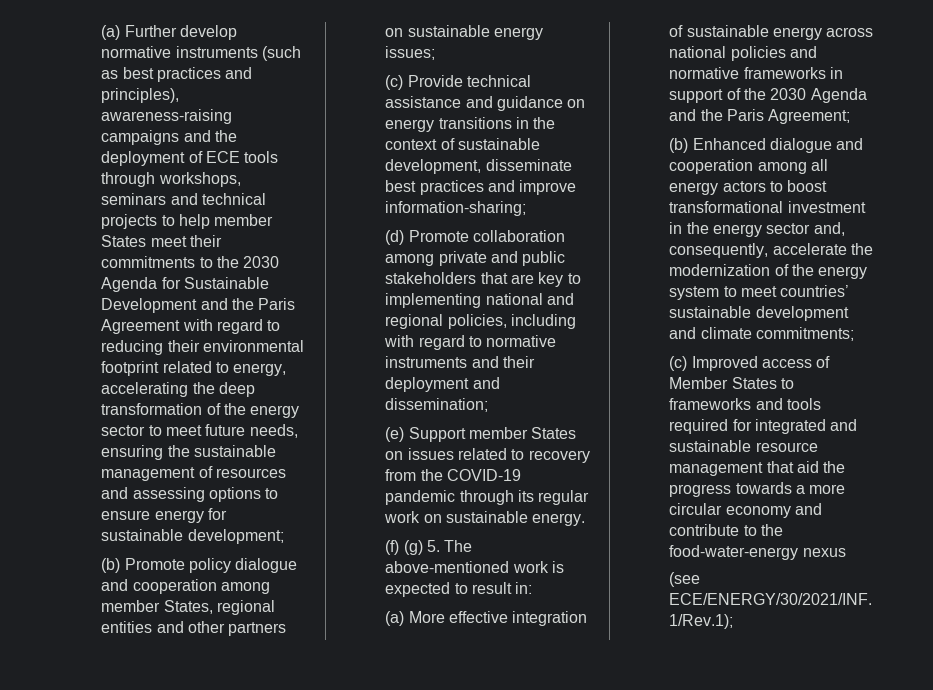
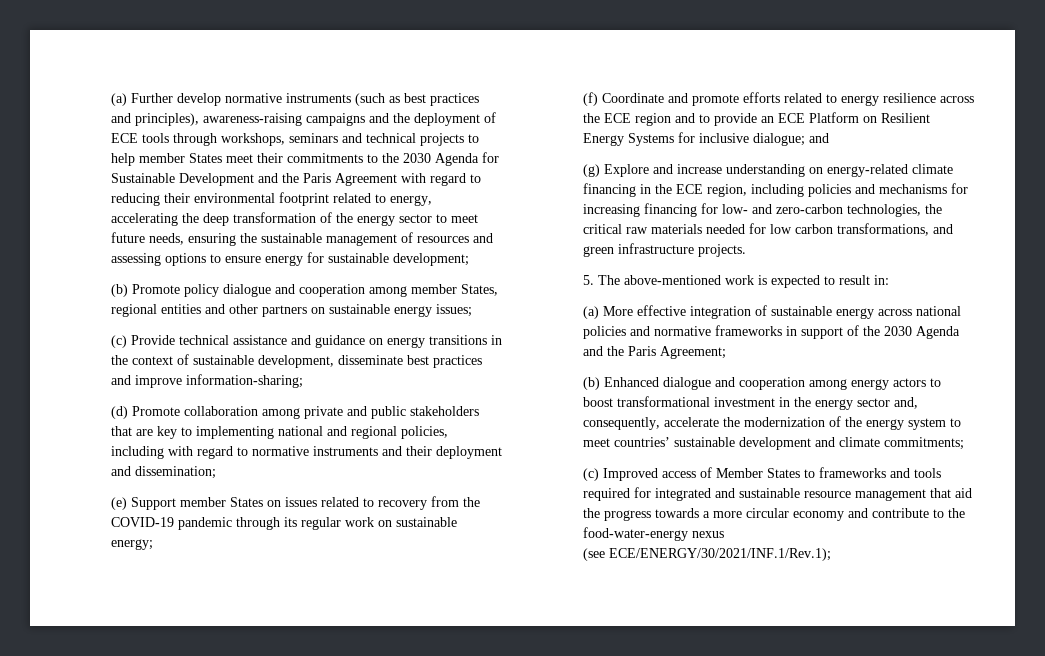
- (e) Support member States on issues related to recovery from the COVID-19 pandemic through its regular work on sustainable energy.
+ (e) Support member States on issues related to recovery from the COVID-19 pandemic through its regular work on sustainable energy;
- (f) (g) 5. The above-mentioned work is expected to result in:
+ (f) Coordinate and promote efforts related to energy resilience across the ECE region and to provide an ECE Platform on Resilient Energy Systems for inclusive dialogue; and
+ (g) Explore and increase understanding on energy-related climate financing in the ECE region, including policies and mechanisms for increasing financing for low- and zero-carbon technologies, the critical raw materials needed for low carbon transformations, and green infrastructure projects.
+ 5. The above-mentioned work is expected to result in:
- (b) Enhanced dialogue and cooperation among all energy actors to boost transformational investment in the energy sector and, consequently, accelerate the modernization of the energy system to meet countries’ sustainable development and climate commitments;
+ (b) Enhanced dialogue and cooperation among energy actors to boost transformational investment in the energy sector and, consequently, accelerate the modernization of the energy system to meet countries’ sustainable development and climate commitments;

